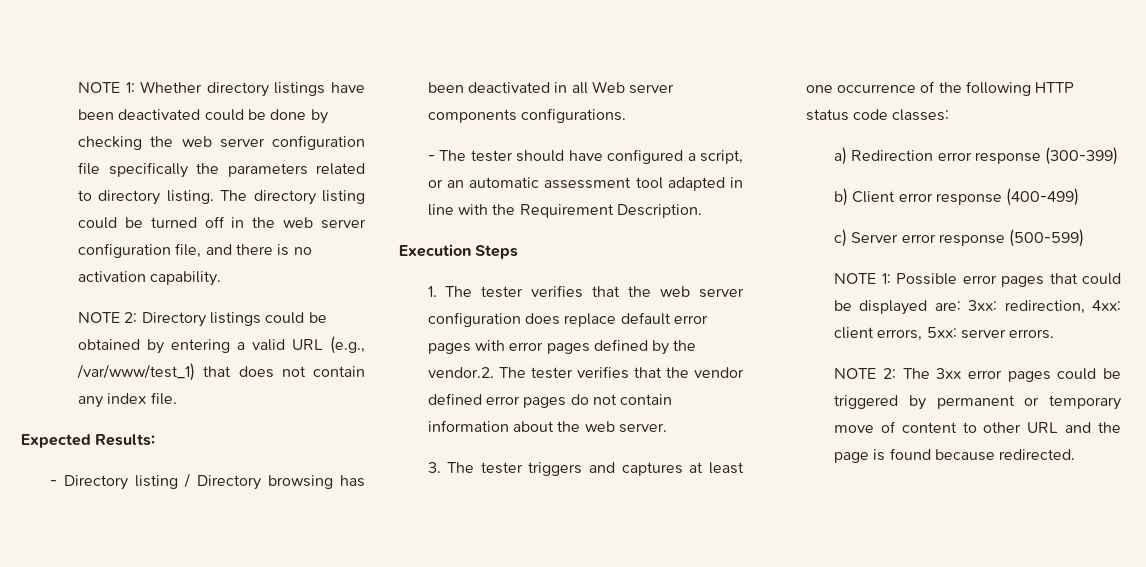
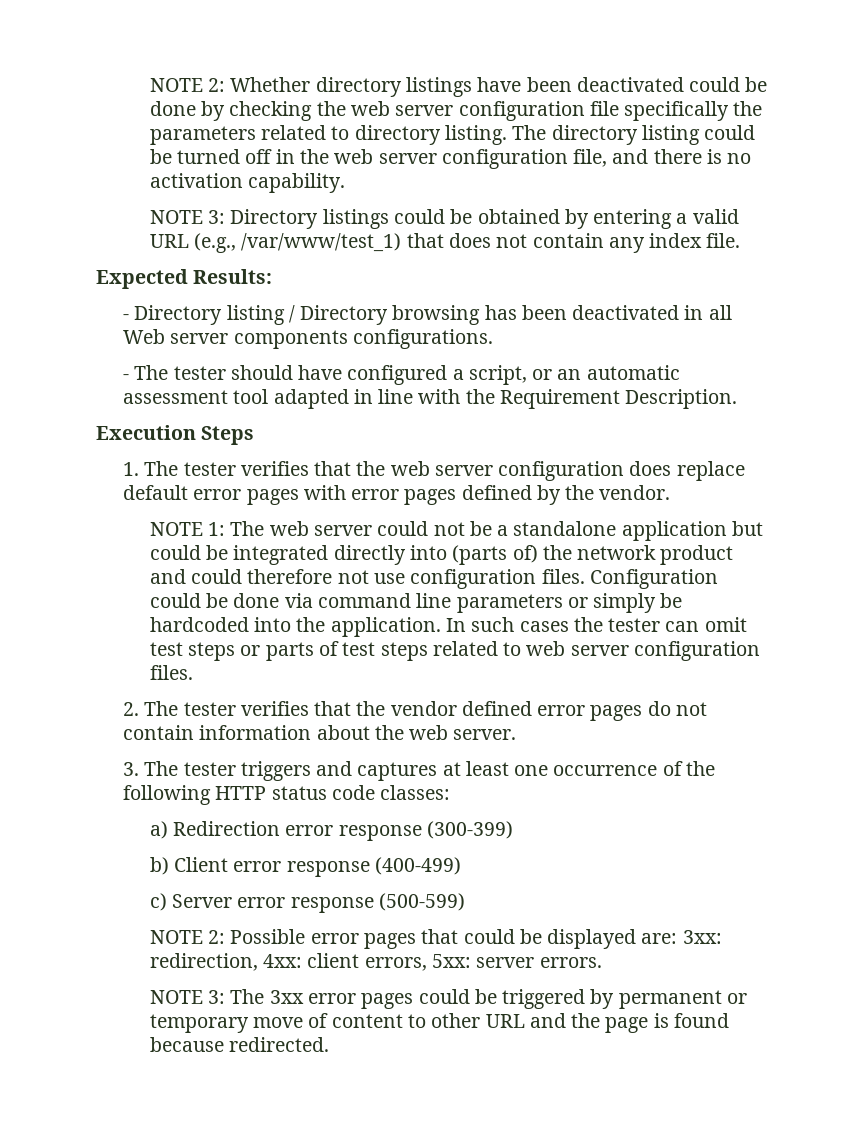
- NOTE 1: Whether directory listings have been deactivated could be done by checking the web server configuration file specifically the parameters related to directory listing.
+ NOTE 2: Whether directory listings have been deactivated could be done by checking the web server configuration file specifically the parameters related to directory listing.
- NOTE 2: Directory listings could be obtained by entering a valid URL (e.g., /var/www/test_1) that does not contain any index file.
+ NOTE 3: Directory listings could be obtained by entering a valid URL (e.g., /var/www/test_1) that does not contain any index file.
- 1. The tester verifies that the web server configuration does replace default error pages with error pages defined by the vendor.2. The tester verifies that the vendor defined error pages do not contain information about the web server.
+ 1. The tester verifies that the web server configuration does replace default error pages with error pages defined by the vendor.
+ NOTE 1: The web server could not be a standalone application but could be integrated directly into (parts of) the network product and could therefore not use configuration files. Configuration could be done via command line parameters or simply be hardcoded into the application. In such cases the tester can omit test steps or parts of test steps related to web server configuration files.
+ 2. The tester verifies that the vendor defined error pages do not contain information about the web server.
- NOTE 1: Possible error pages that could be displayed are: 3xx: redirection, 4xx: client errors, 5xx: server errors.
+ NOTE 2: Possible error pages that could be displayed are: 3xx: redirection, 4xx: client errors, 5xx: server errors.
- NOTE 2: The 3xx error pages could be triggered by permanent or temporary move of content to other URL and the page is found because redirected.
+ NOTE 3: The 3xx error pages could be triggered by permanent or temporary move of content to other URL and the page is found because redirected.

